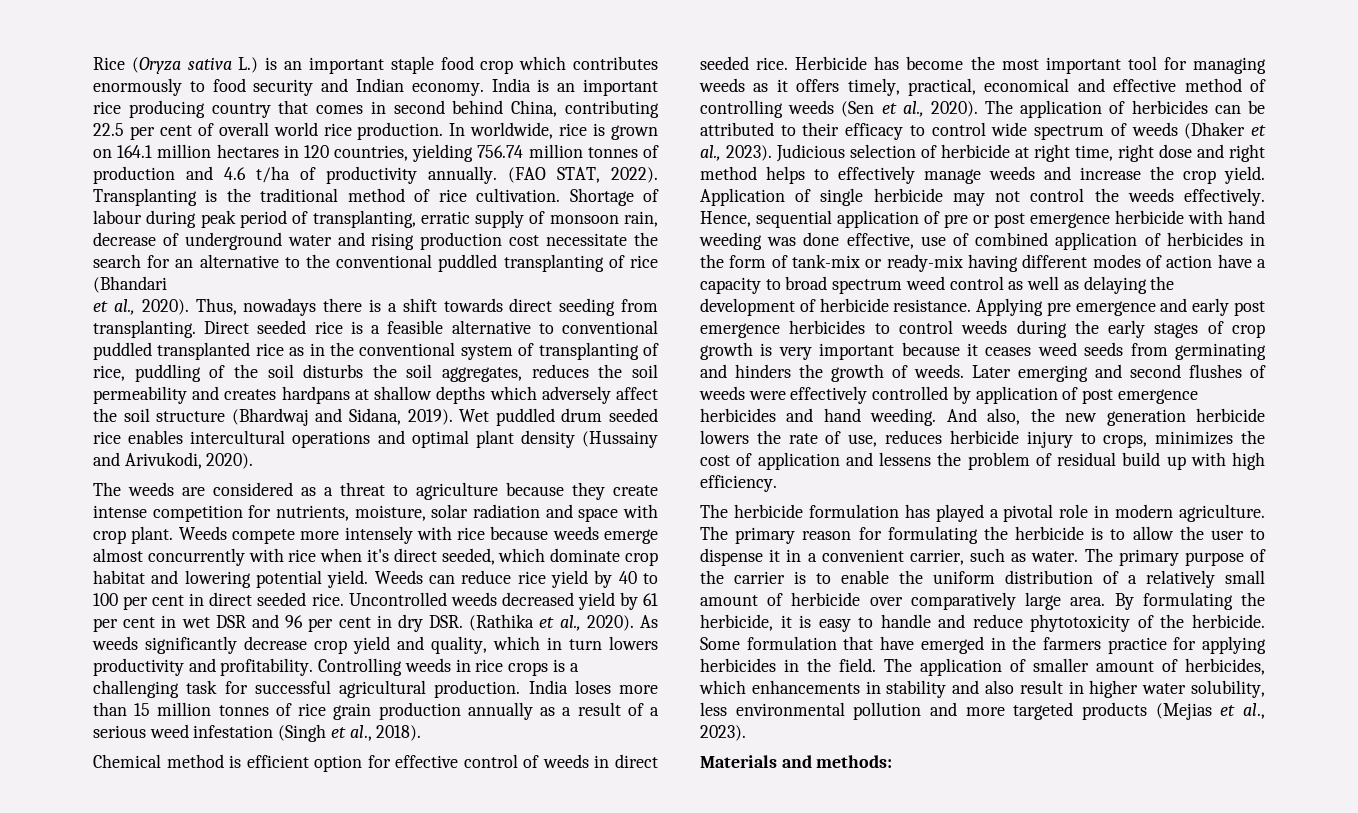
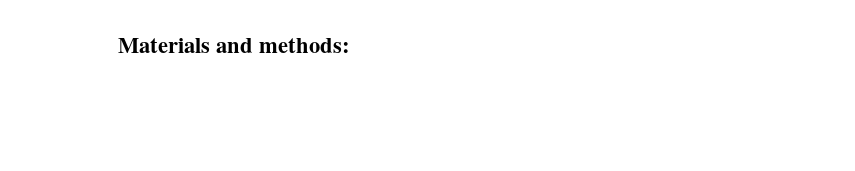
- Rice (Oryza sativa L.) is an important staple food crop which contributes enormously to food security and Indian economy. India is an important rice producing country that comes in second behind China, contributing 22.5 per cent of overall world rice production. In worldwide, rice is grown on 164.1 million hectares in 120 countries, yielding 756.74 million tonnes of production and 4.6 t/ha of productivity annually. (FAO STAT, 2022). Transplanting is the traditional method of rice cultivation. Shortage of labour during peak period of transplanting, erratic supply of monsoon rain, decrease of underground water and rising production cost necessitate the search for an alternative to the conventional puddled transplanting of rice (Bhandari
- et al., 2020). Thus, nowadays there is a shift towards direct seeding from transplanting. Direct seeded rice is a feasible alternative to conventional puddled transplanted rice as in the conventional system of transplanting of rice, puddling of the soil disturbs the soil aggregates, reduces the soil permeability and creates hardpans at shallow depths which adversely affect the soil structure (Bhardwaj and Sidana, 2019). Wet puddled drum seeded rice enables intercultural operations and optimal plant density (Hussainy and Arivukodi, 2020).
- The weeds are considered as a threat to agriculture because they create intense competition for nutrients, moisture, solar radiation and space with crop plant. Weeds compete more intensely with rice because weeds emerge almost concurrently with rice when it's direct seeded, which dominate crop habitat and lowering potential yield. Weeds can reduce rice yield by 40 to 100 per cent in direct seeded rice. Uncontrolled weeds decreased yield by 61 per cent in wet DSR and 96 per cent in dry DSR. (Rathika et al., 2020). As weeds significantly decrease crop yield and quality, which in turn lowers productivity and profitability. Controlling weeds in rice crops is a challenging task for successful agricultural production. India loses more than 15 million tonnes of rice grain production annually as a result of a serious weed infestation (Singh et al., 2018).
- Chemical method is efficient option for effective control of weeds in direct seeded rice. Herbicide has become the most important tool for managing weeds as it offers timely, practical, economical and effective method of controlling weeds (Sen et al., 2020). The application of herbicides can be attributed to their efficacy to control wide spectrum of weeds (Dhaker et al., 2023). Judicious selection of herbicide at right time, right dose and right method helps to effectively manage weeds and increase the crop yield. Application of single herbicide may not control the weeds effectively. Hence, sequential application of pre or post emergence herbicide with hand weeding was done effective, use of combined application of herbicides in the form of tank-mix or ready-mix having different modes of action have a capacity to broad spectrum weed control as well as delaying the development of herbicide resistance. Applying pre emergence and early post emergence herbicides to control weeds during the early stages of crop growth is very important because it ceases weed seeds from germinating and hinders the growth of weeds. Later emerging and second flushes of weeds were effectively controlled by application of post emergence herbicides and hand weeding. And also, the new generation herbicide lowers the rate of use, reduces herbicide injury to crops, minimizes the cost of application and lessens the problem of residual build up with high efficiency.
- The herbicide formulation has played a pivotal role in modern agriculture. The primary reason for formulating the herbicide is to allow the user to dispense it in a convenient carrier, such as water. The primary purpose of the carrier is to enable the uniform distribution of a relatively small amount of herbicide over comparatively large area. By formulating the herbicide, it is easy to handle and reduce phytotoxicity of the herbicide. Some formulation that have emerged in the farmers practice for applying herbicides in the field. The application of smaller amount of herbicides, which enhancements in stability and also result in higher water solubility, less environmental pollution and more targeted products (Mejias et al., 2023).

